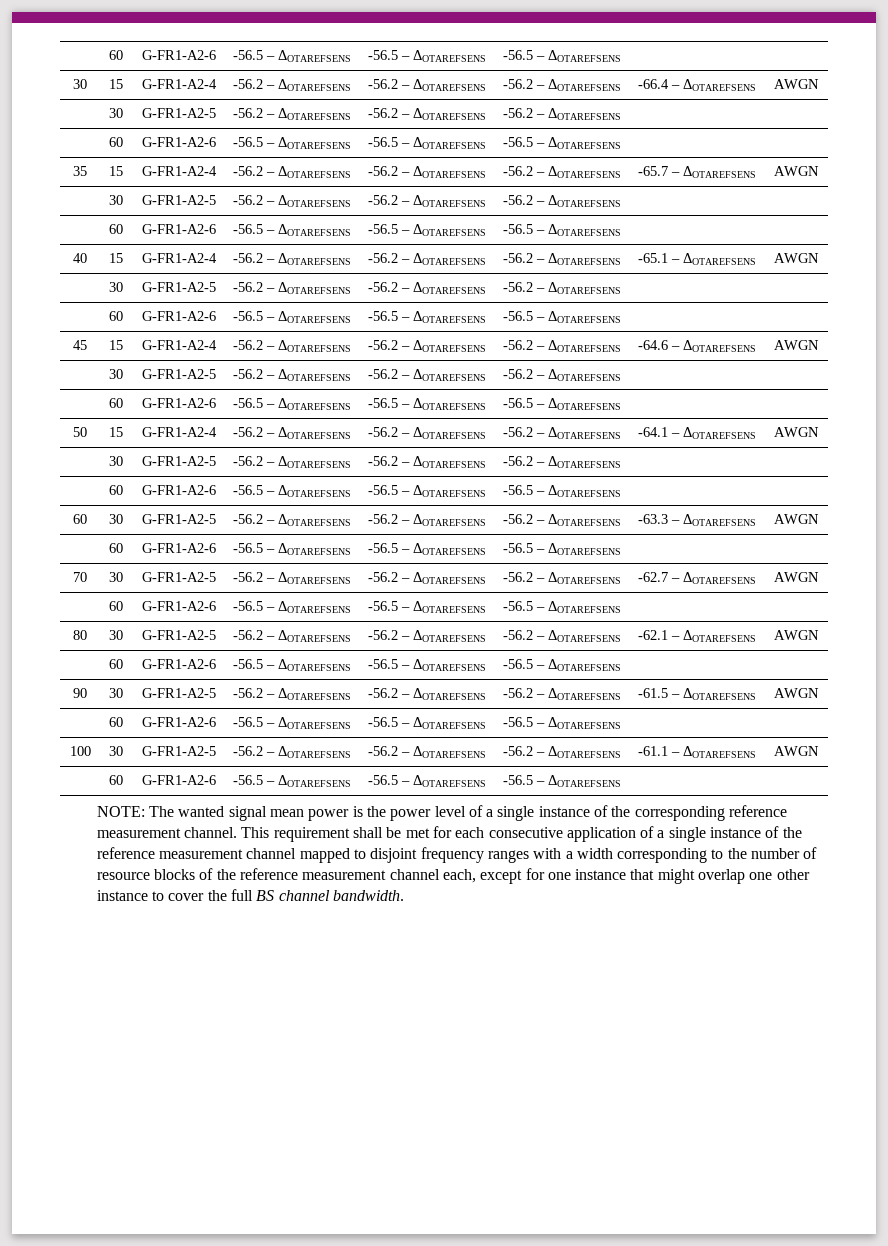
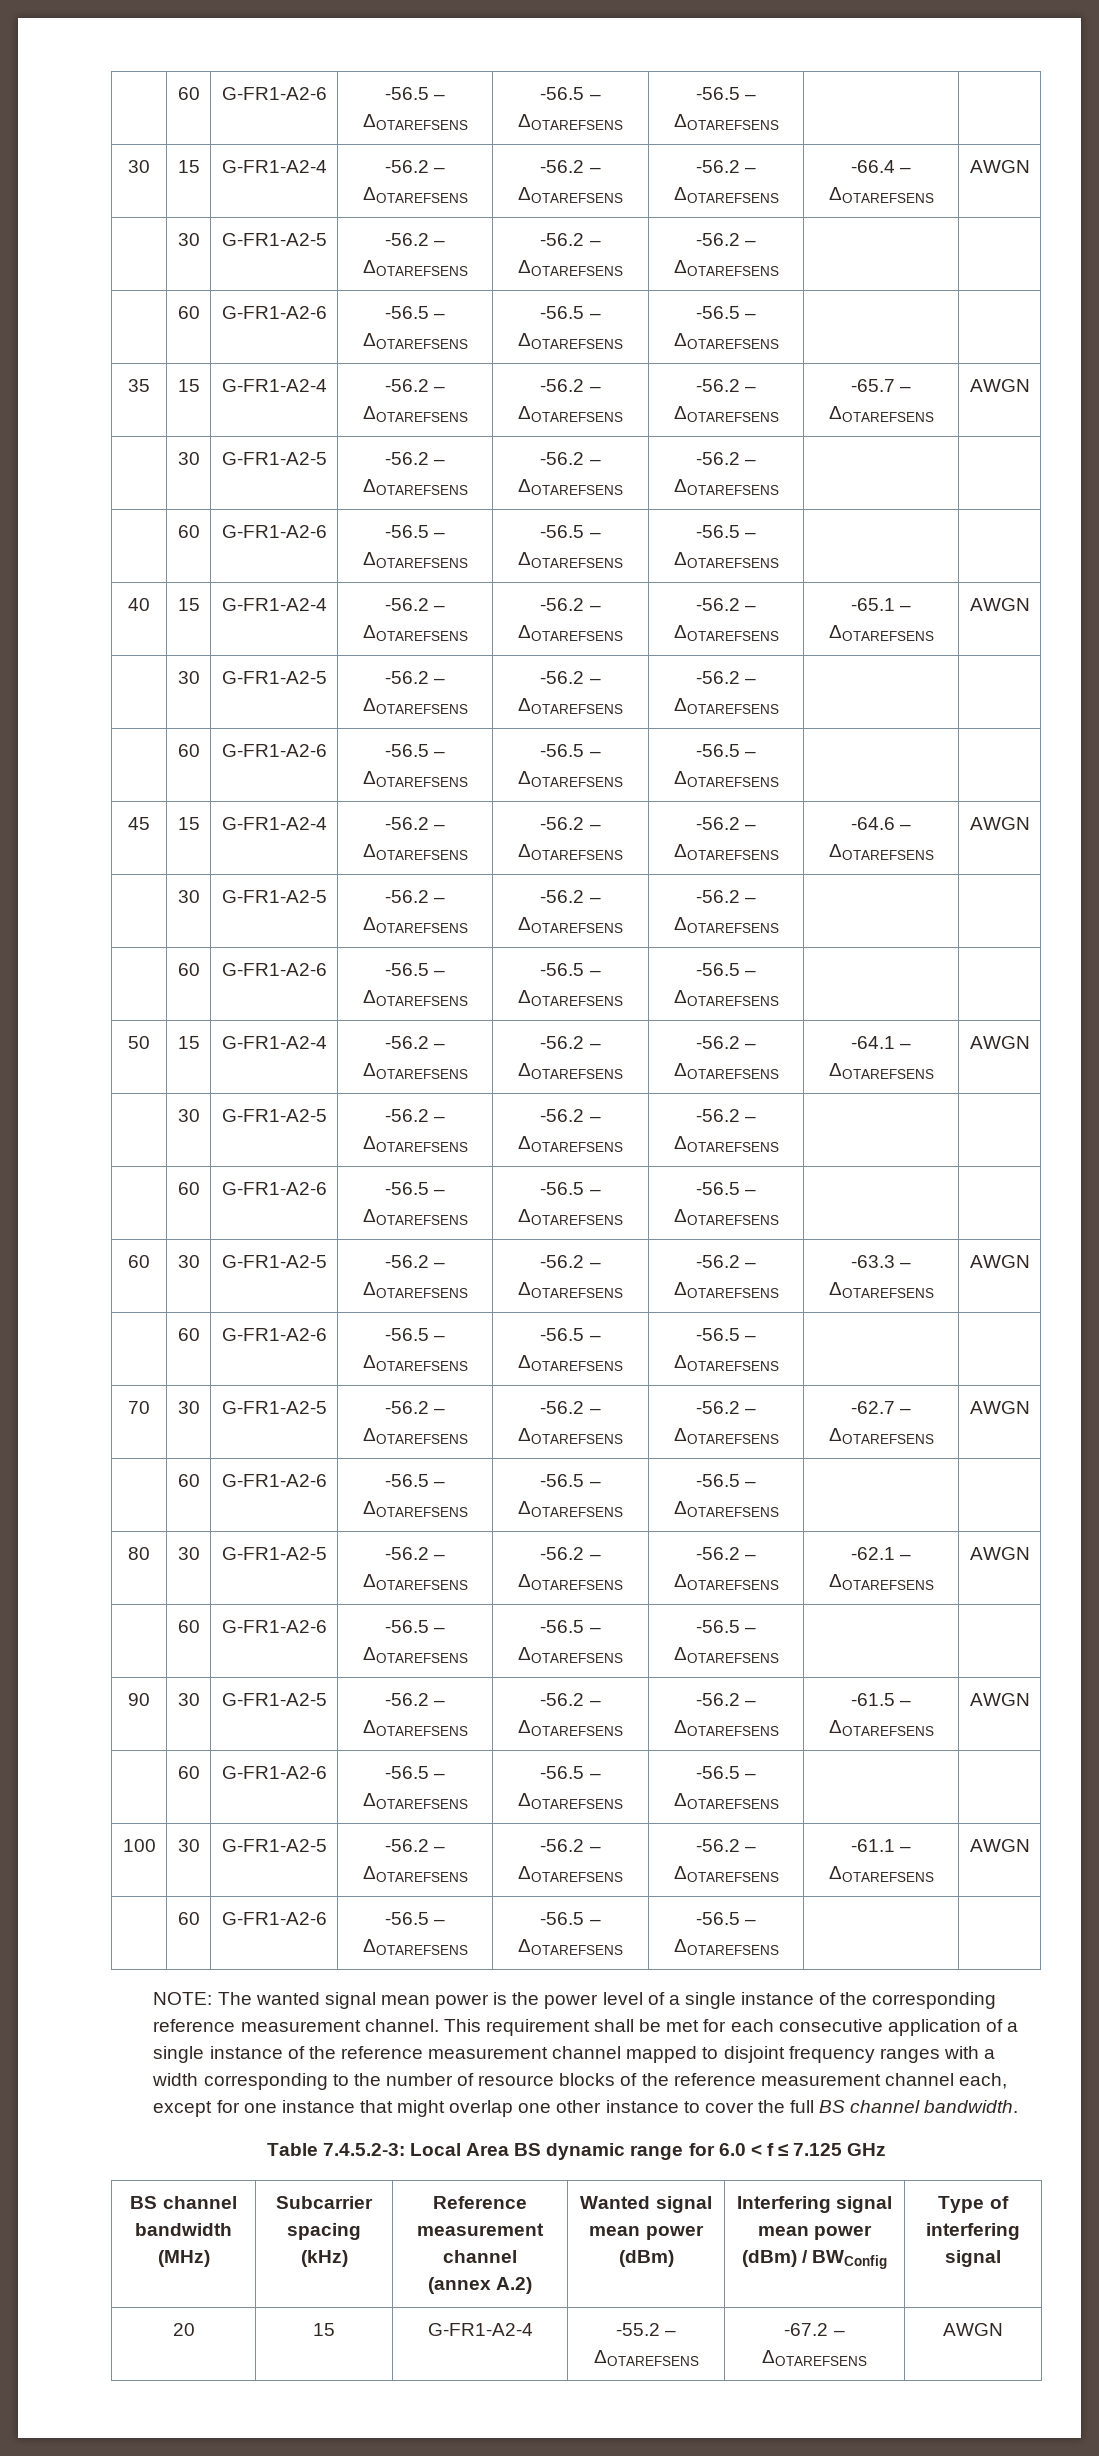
+ Table 7.4.5.2-3: Local Area BS dynamic range for 6.0 < f ≤ 7.125 GHz
+ BS channel bandwidth (MHz) | Subcarrier spacing (kHz) | Reference measurement channel
+ (annex A.2) | Wanted signal mean power (dBm) | Interfering signal mean power (dBm) / BWConfig | Type of interfering signal
+ 20 | 15 | G-FR1-A2-4 | -55.2 – ΔOTAREFSENS | -67.2 – ΔOTAREFSENS | AWGN

